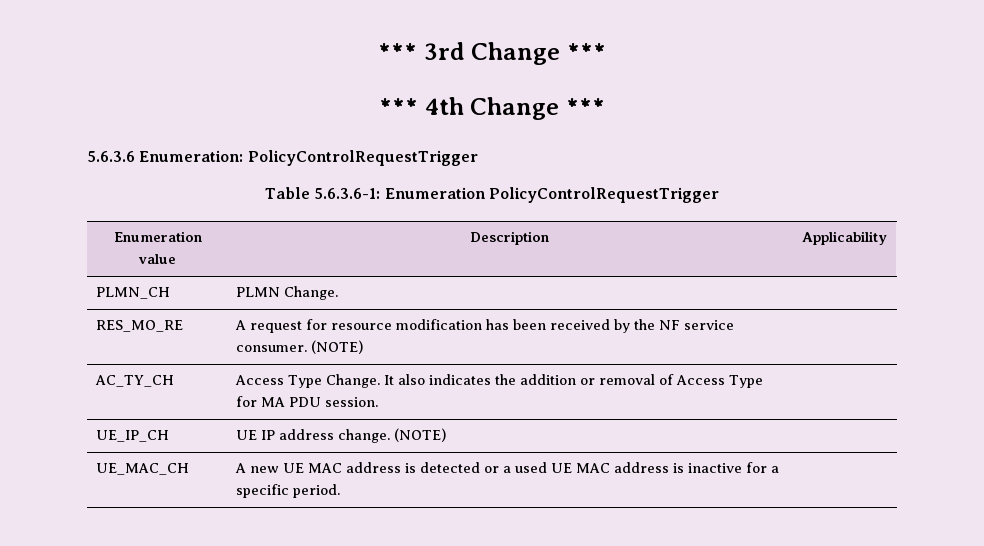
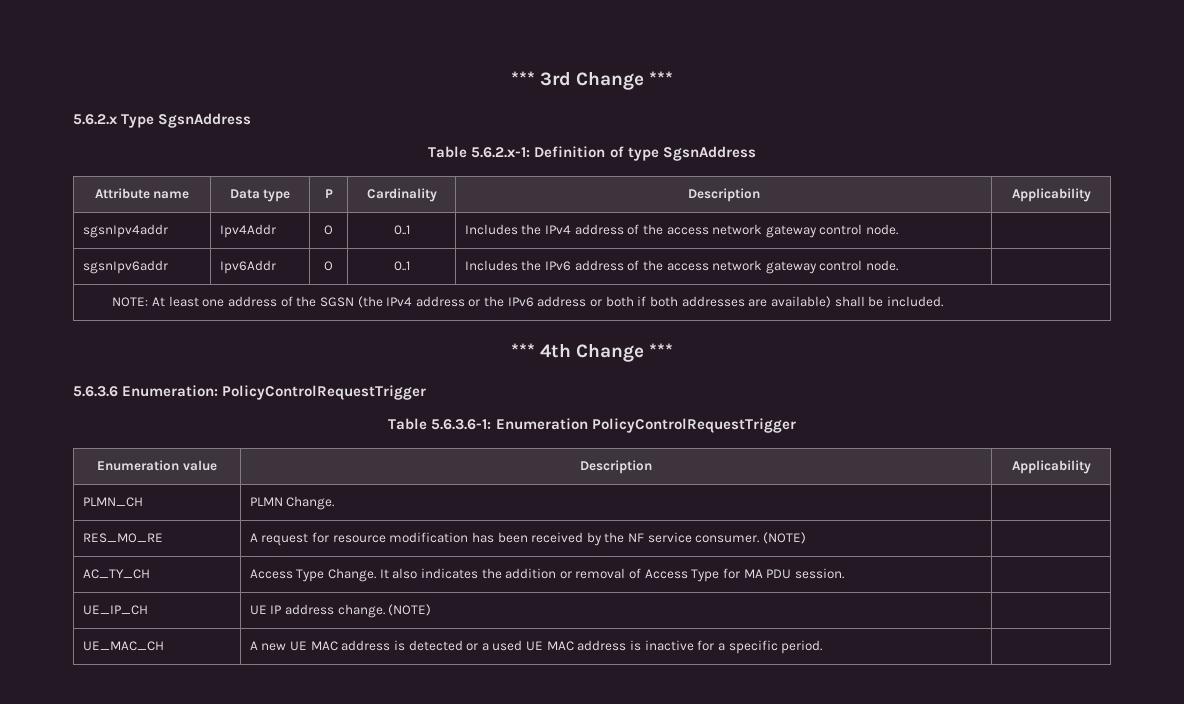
+ 5.6.2.x Type SgsnAddress
+ Table 5.6.2.x-1: Definition of type SgsnAddress
+ Attribute name | Data type | P | Cardinality | Description | Applicability
+ sgsnIpv4addr | Ipv4Addr | O | 0..1 | Includes the IPv4 address of the access network gateway control node. |
+ sgsnIpv6addr | Ipv6Addr | O | 0..1 | Includes the IPv6 address of the access network gateway control node. |
+ NOTE: At least one address of the SGSN (the IPv4 address or the IPv6 address or both if both addresses are available) shall be included.

